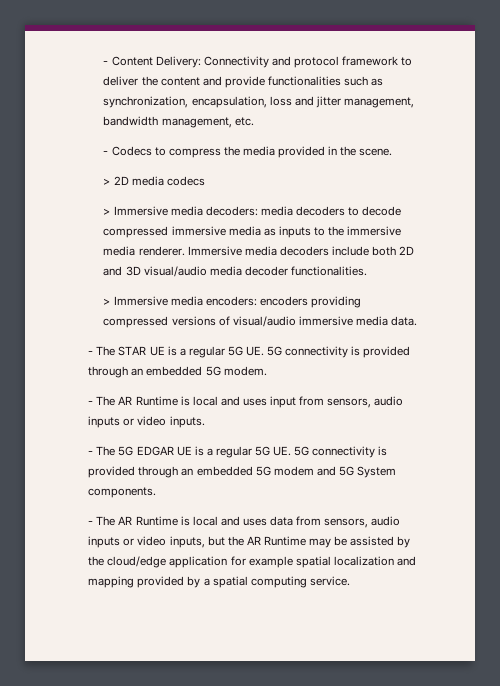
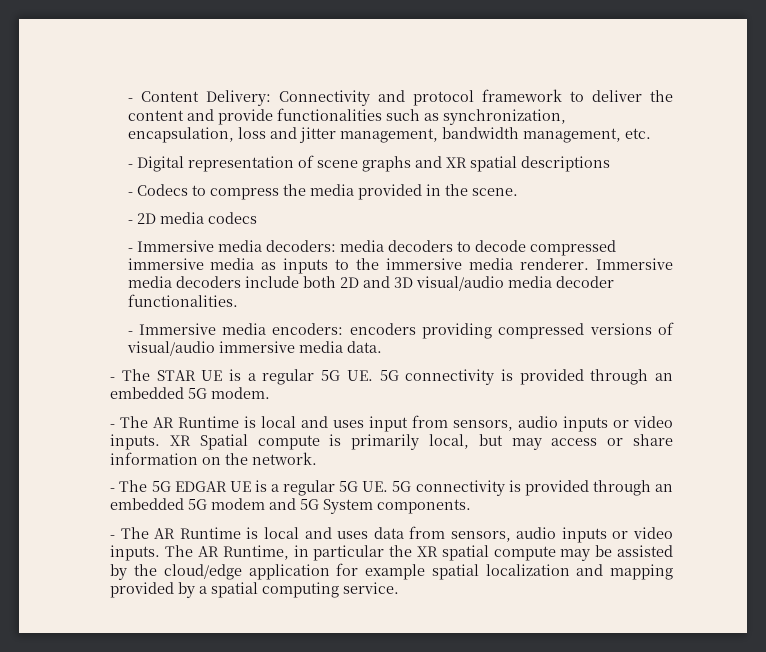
+ - Digital representation of scene graphs and XR spatial descriptions
- > 2D media codecs
+ - 2D media codecs
- > Immersive media decoders: media decoders to decode compressed immersive media as inputs to the immersive media renderer.
+ - Immersive media decoders: media decoders to decode compressed immersive media as inputs to the immersive media renderer.
- > Immersive media encoders: encoders providing compressed versions of visual/audio immersive media data.
+ - Immersive media encoders: encoders providing compressed versions of visual/audio immersive media data.
+ XR Spatial compute is primarily local, but may access or share information on the network.
- - The AR Runtime is local and uses data from sensors, audio inputs or video inputs, but the AR Runtime may be assisted by the cloud/edge application for example spatial localization and mapping provided by a spatial computing service.
+ - The AR Runtime is local and uses data from sensors, audio inputs or video inputs. The AR Runtime, in particular the XR spatial compute may be assisted by the cloud/edge application for example spatial localization and mapping provided by a spatial computing service.

